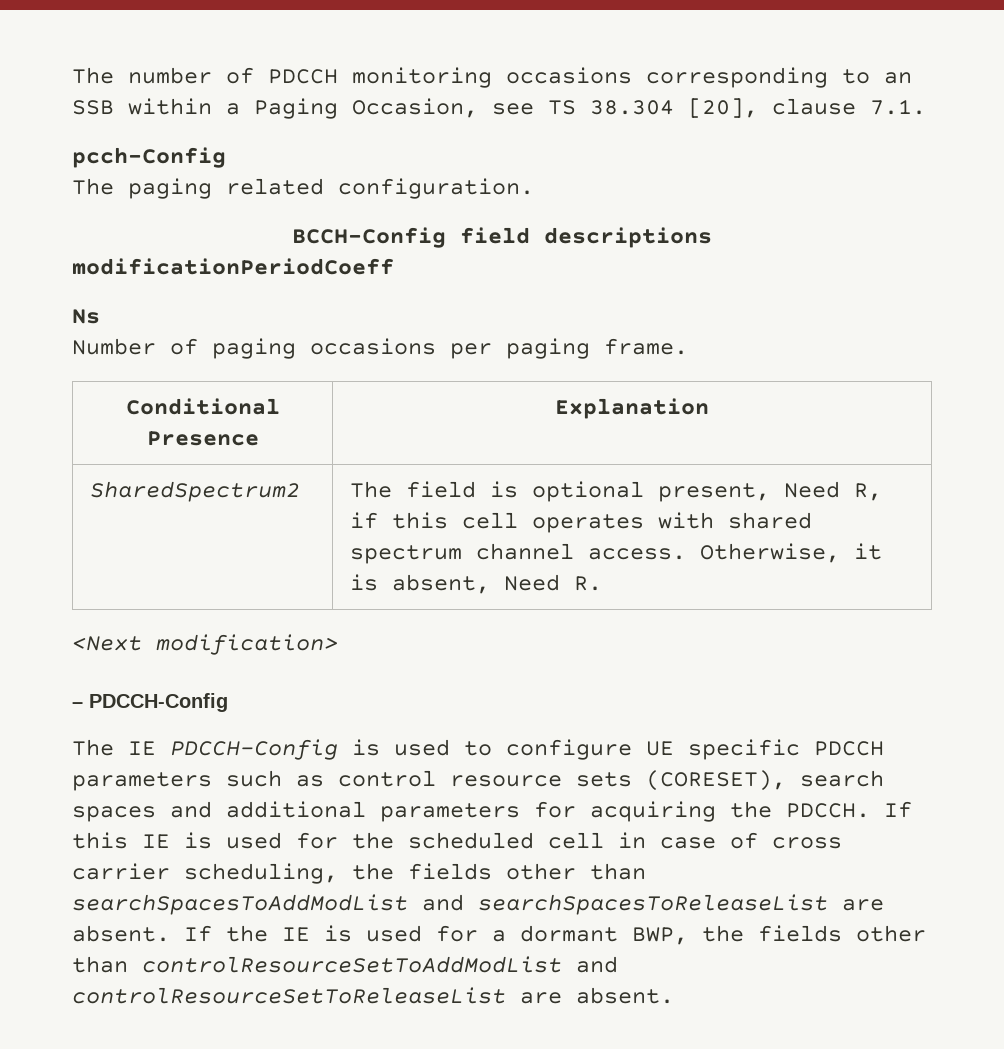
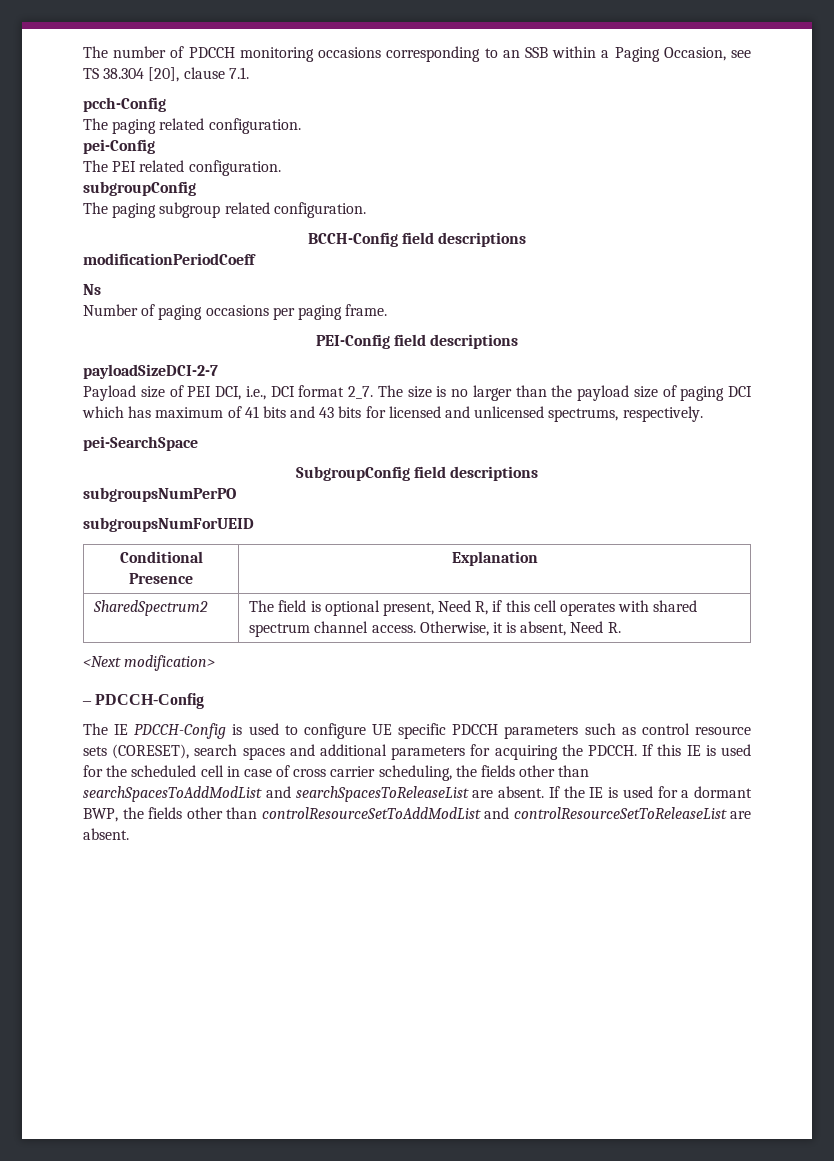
+ pei-Config
+ The PEI related configuration.
+ subgroupConfig
+ The paging subgroup related configuration.
+ PEI-Config field descriptions
+ payloadSizeDCI-2-7
+ Payload size of PEI DCI, i.e., DCI format 2_7. The size is no larger than the payload size of paging DCI which has maximum of 41 bits and 43 bits for licensed and unlicensed spectrums, respectively.
+ pei-SearchSpace
+ SubgroupConfig field descriptions
+ subgroupsNumPerPO
+ subgroupsNumForUEID

